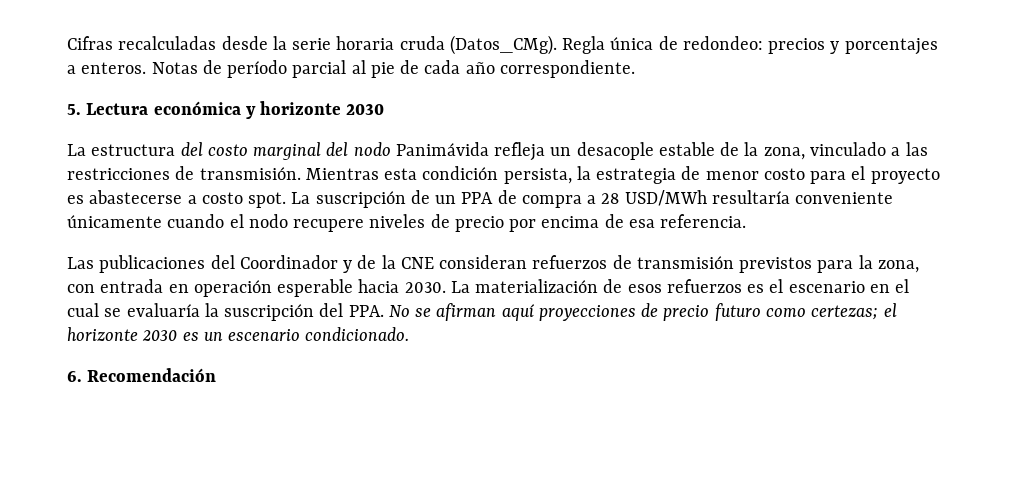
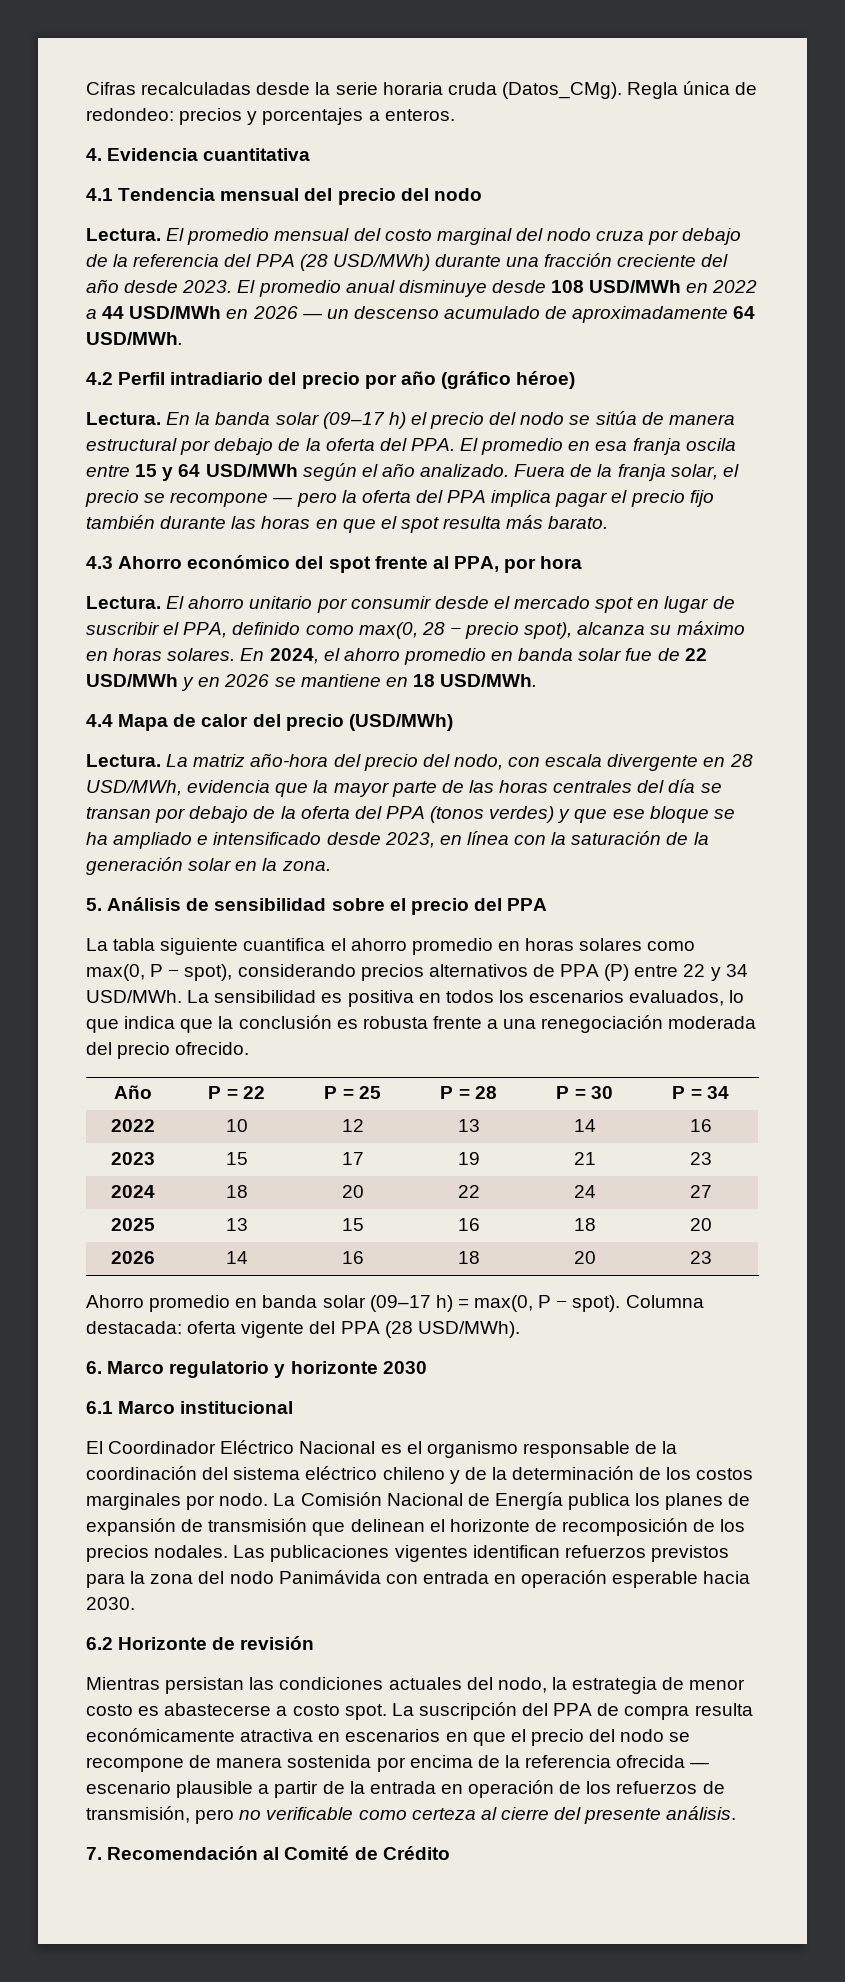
- Regla única de redondeo: precios y porcentajes a enteros. Notas de período parcial al pie de cada año correspondiente.
- 5. Lectura económica y horizonte 2030
- La estructura del costo marginal del nodo Panimávida refleja un desacople estable de la zona, vinculado a las restricciones de transmisión. Mientras esta condición persista, la estrategia de menor costo para el proyecto es abastecerse a costo spot.
+ Regla única de redondeo: precios y porcentajes a enteros.
+ 4. Evidencia cuantitativa
+ 4.1 Tendencia mensual del precio del nodo
+ Lectura. El promedio mensual del costo marginal del nodo cruza por debajo de la referencia del PPA (28 USD/MWh) durante una fracción creciente del año desde 2023. El promedio anual disminuye desde 108 USD/MWh en 2022 a 44 USD/MWh en 2026 — un descenso acumulado de aproximadamente 64 USD/MWh.
+ 4.2 Perfil intradiario del precio por año (gráfico héroe)
+ Lectura. En la banda solar (09–17 h) el precio del nodo se sitúa de manera estructural por debajo de la oferta del PPA. El promedio en esa franja oscila entre 15 y 64 USD/MWh según el año analizado. Fuera de la franja solar, el precio se recompone — pero la oferta del PPA implica pagar el precio fijo también durante las horas en que el spot resulta más barato.
+ 4.3 Ahorro económico del spot frente al PPA, por hora
+ Lectura. El ahorro unitario por consumir desde el mercado spot en lugar de suscribir el PPA, definido como max(0, 28 − precio spot), alcanza su máximo en horas solares. En 2024, el ahorro promedio en banda solar fue de 22 USD/MWh y en 2026 se mantiene en 18 USD/MWh.
+ 4.4 Mapa de calor del precio (USD/MWh)
+ Lectura. La matriz año-hora del precio del nodo, con escala divergente en 28 USD/MWh, evidencia que la mayor parte de las horas centrales del día se transan por debajo de la oferta del PPA (tonos verdes) y que ese bloque se ha ampliado e intensificado desde 2023, en línea con la saturación de la generación solar en la zona.
+ 5. Análisis de sensibilidad sobre el precio del PPA
+ La tabla siguiente cuantifica el ahorro promedio en horas solares como max(0, P − spot), considerando precios alternativos de PPA (P) entre 22 y 34 USD/MWh. La sensibilidad es positiva en todos los escenarios evaluados, lo que indica que la conclusión es robusta frente a una renegociación moderada del precio ofrecido.
+ Año | P = 22 | P = 25 | P = 28 | P = 30 | P = 34
+ 2022 | 10 | 12 | 13 | 14 | 16
+ 2023 | 15 | 17 | 19 | 21 | 23
+ 2024 | 18 | 20 | 22 | 24 | 27
+ 2025 | 13 | 15 | 16 | 18 | 20
+ 2026 | 14 | 16 | 18 | 20 | 23
+ Ahorro promedio en banda solar (09–17 h) = max(0, P − spot). Columna destacada: oferta vigente del PPA (28 USD/MWh).
+ 6. Marco regulatorio y horizonte 2030
+ 6.1 Marco institucional
+ El Coordinador Eléctrico Nacional es el organismo responsable de la coordinación del sistema eléctrico chileno y de la determinación de los costos marginales por nodo. La Comisión Nacional de Energía publica los planes de expansión de transmisión que delinean el horizonte de recomposición de los precios nodales. Las publicaciones vigentes identifican refuerzos previstos para la zona del nodo Panimávida con entrada en operación esperable hacia 2030.
+ 6.2 Horizonte de revisión
+ Mientras persistan las condiciones actuales del nodo, la estrategia de menor costo es abastecerse a costo spot.
- La suscripción de un PPA de compra a 28 USD/MWh resultaría conveniente únicamente cuando el nodo recupere niveles de precio por encima de esa referencia.
- Las publicaciones del Coordinador y de la CNE consideran refuerzos de transmisión previstos para la zona, con entrada en operación esperable hacia 2030. La materialización de esos refuerzos es el escenario en el cual se evaluaría la suscripción del PPA. No se afirman aquí proyecciones de precio futuro como certezas; el horizonte 2030 es un escenario condicionado.
- 6. Recomendación
+ La suscripción del PPA de compra resulta económicamente atractiva en escenarios en que el precio del nodo se recompone de manera sostenida por encima de la referencia ofrecida — escenario plausible a partir de la entrada en operación de los refuerzos de transmisión, pero no verificable como certeza al cierre del presente análisis.
+ 7. Recomendación al Comité de Crédito

